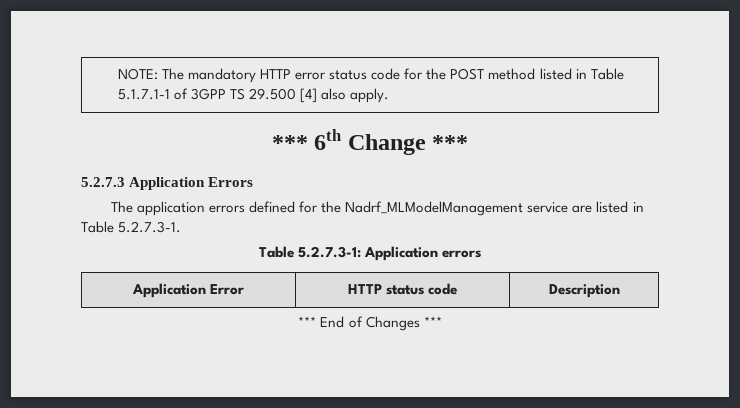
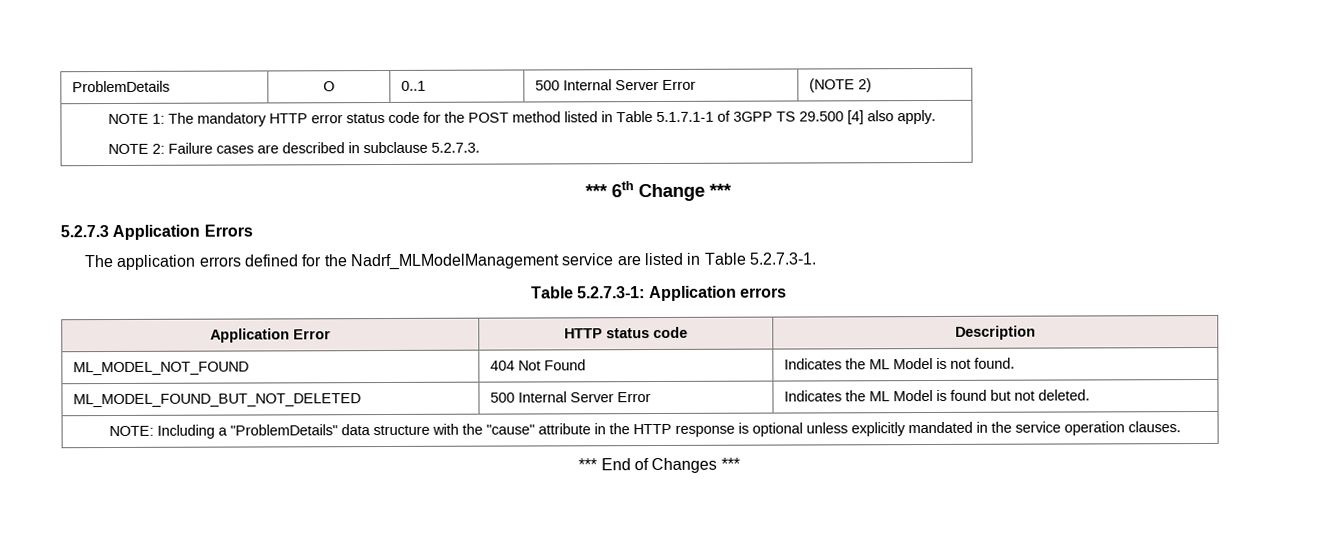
- NOTE: The mandatory HTTP error status code for the POST method listed in Table 5.1.7.1-1 of 3GPP TS 29.500 [4] also apply.
+ ProblemDetails | O | 0..1 | 500 Internal Server Error | (NOTE 2)
+ NOTE 1: The mandatory HTTP error status code for the POST method listed in Table 5.1.7.1-1 of 3GPP TS 29.500 [4] also apply.
+ NOTE 2: Failure cases are described in subclause 5.2.7.3.
+ ML_MODEL_NOT_FOUND | 404 Not Found | Indicates the ML Model is not found.
+ ML_MODEL_FOUND_BUT_NOT_DELETED | 500 Internal Server Error | Indicates the ML Model is found but not deleted.
+ NOTE: Including a "ProblemDetails" data structure with the "cause" attribute in the HTTP response is optional unless explicitly mandated in the service operation clauses.

